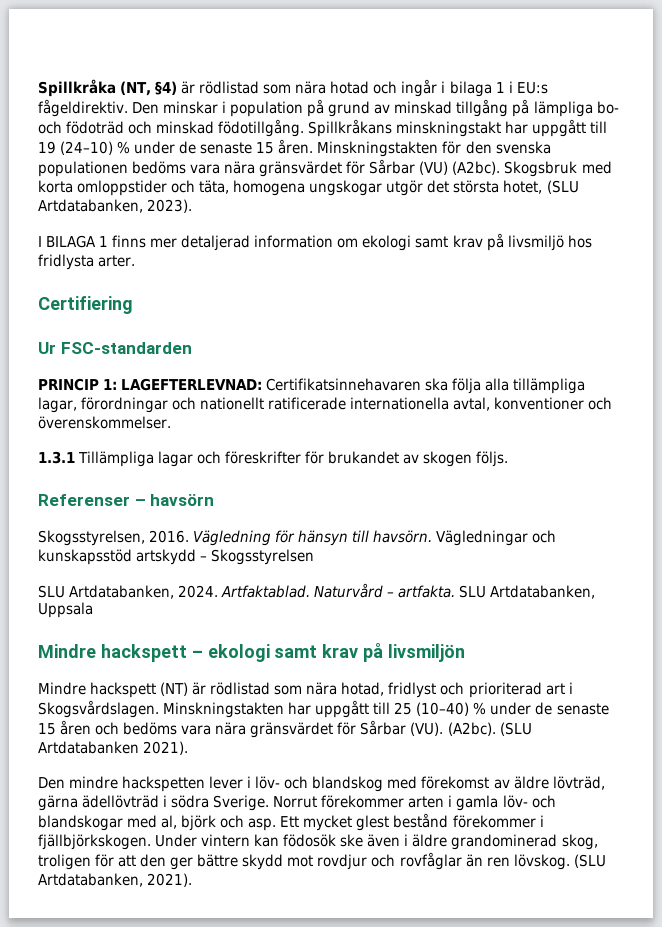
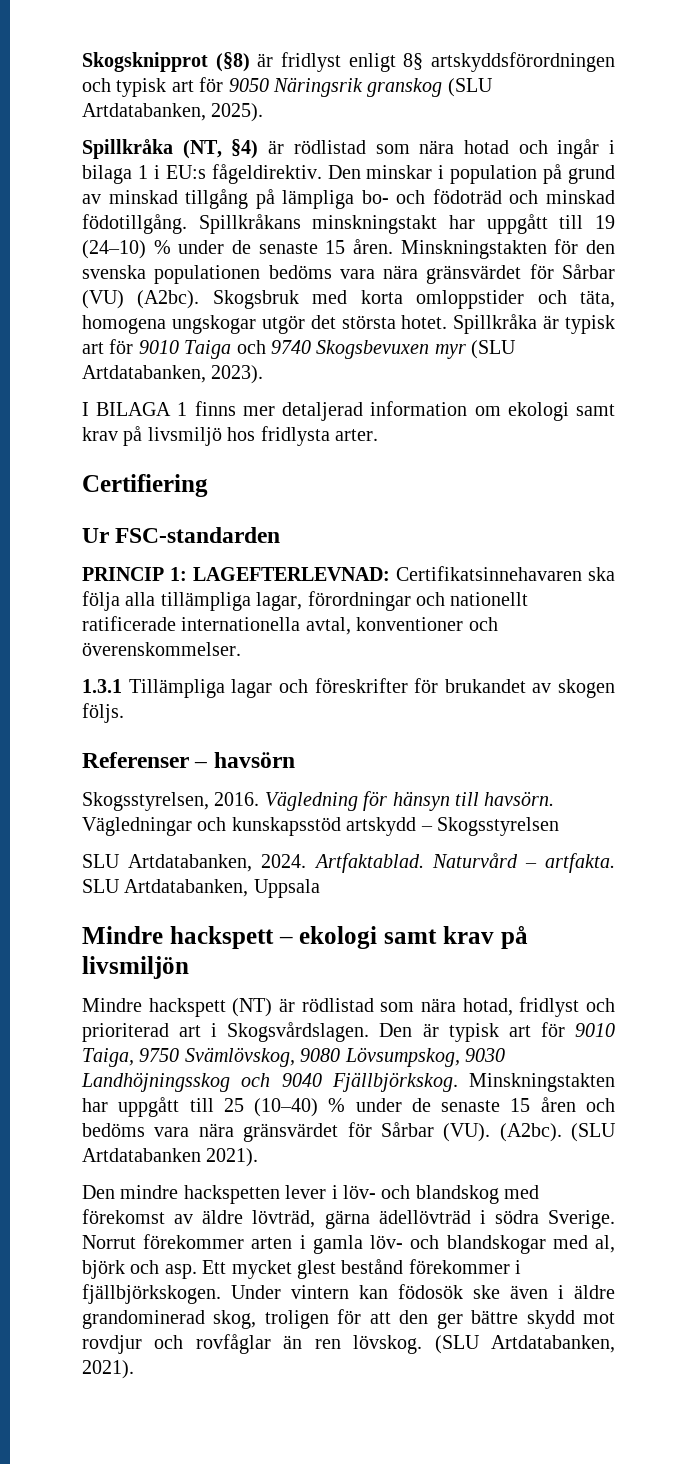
+ Skogsknipprot (§8) är fridlyst enligt 8§ artskyddsförordningen och typisk art för 9050 Näringsrik granskog (SLU Artdatabanken, 2025).
- Skogsbruk med korta omloppstider och täta, homogena ungskogar utgör det största hotet, (SLU Artdatabanken, 2023).
+ Skogsbruk med korta omloppstider och täta, homogena ungskogar utgör det största hotet. Spillkråka är typisk art för 9010 Taiga och 9740 Skogsbevuxen myr (SLU Artdatabanken, 2023).
+ Den är typisk art för 9010 Taiga, 9750 Svämlövskog, 9080 Lövsumpskog, 9030 Landhöjningsskog och 9040 Fjällbjörkskog.

